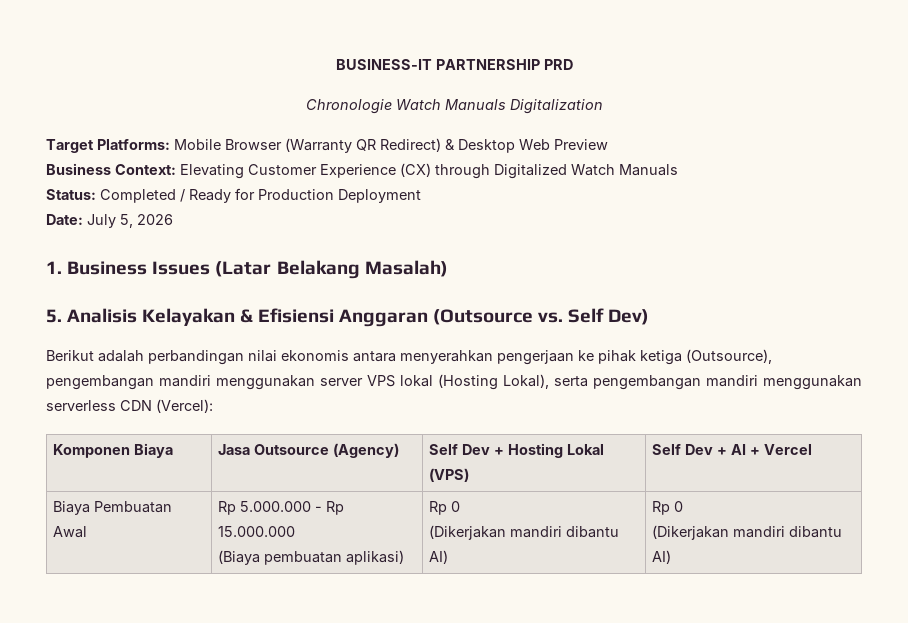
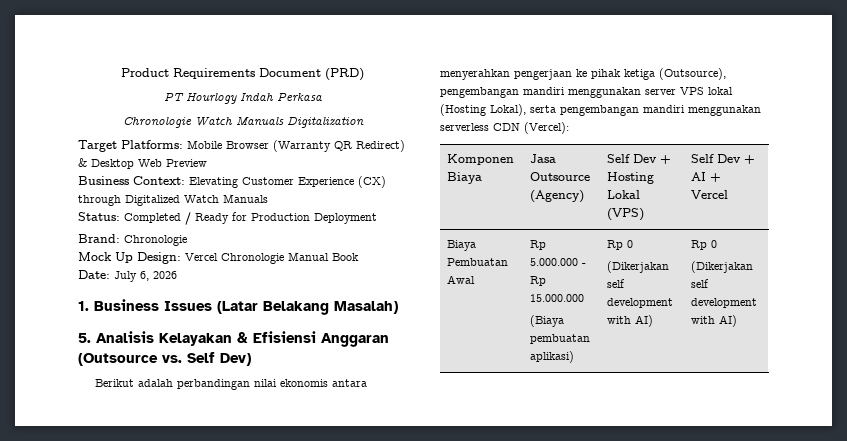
- BUSINESS-IT PARTNERSHIP PRD
+ Product Requirements Document (PRD)
+ PT Hourlogy Indah Perkasa
+ Brand: Chronologie
+ Mock Up Design: Vercel Chronologie Manual Book
- Date: July 5, 2026
+ Date: July 6, 2026
  Biaya Pembuatan Awal | Rp 5.000.000 - Rp 15.000.000
  (Biaya pembuatan aplikasi) | Rp 0
- (Dikerjakan mandiri dibantu AI) | Rp 0
- (Dikerjakan mandiri dibantu AI)
+ (Dikerjakan self development with AI) | Rp 0
+ (Dikerjakan self development with AI)

